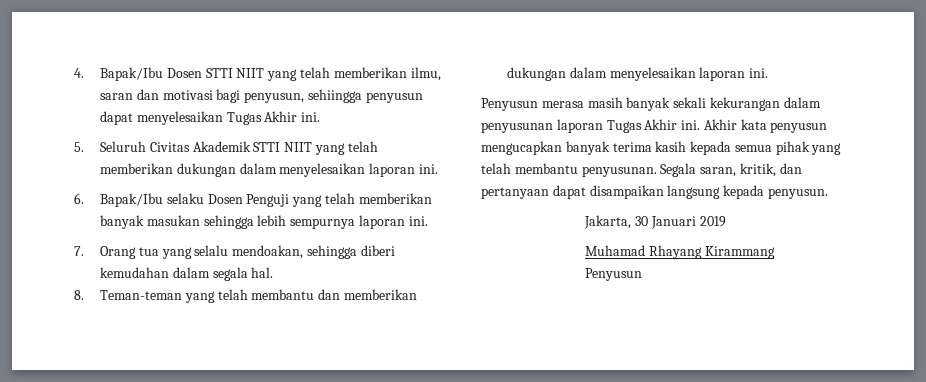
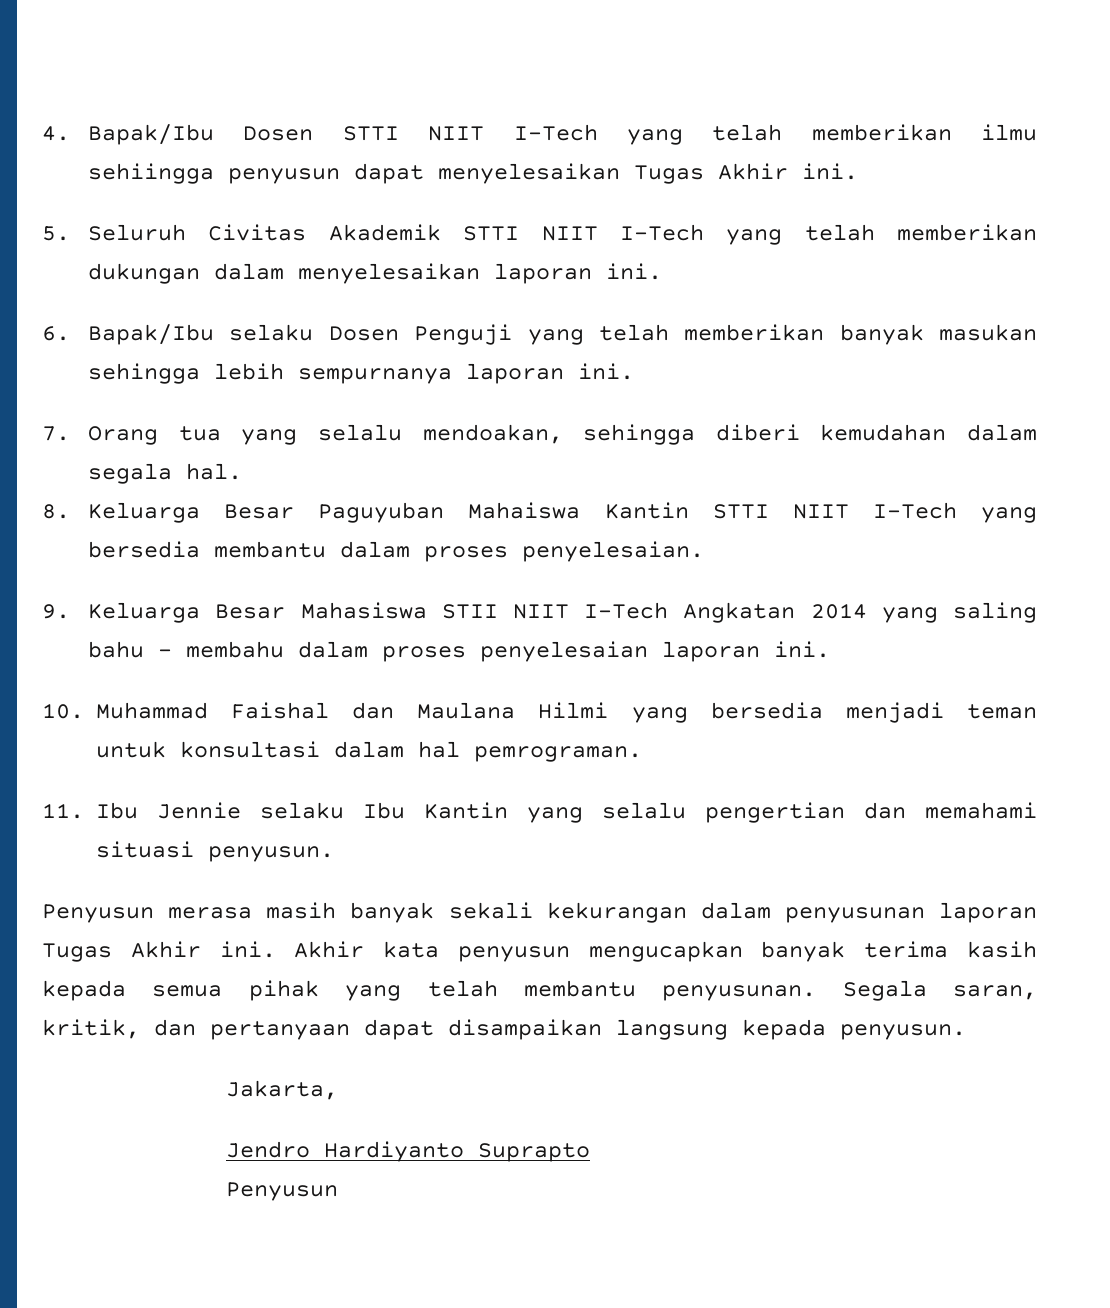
- 4. Bapak/Ibu Dosen STTI NIIT yang telah memberikan ilmu, saran dan motivasi bagi penyusun, sehiingga penyusun dapat menyelesaikan Tugas Akhir ini.
+ 4. Bapak/Ibu Dosen STTI NIIT I-Tech yang telah memberikan ilmu sehiingga penyusun dapat menyelesaikan Tugas Akhir ini.
- 5. Seluruh Civitas Akademik STTI NIIT yang telah memberikan dukungan dalam menyelesaikan laporan ini.
+ 5. Seluruh Civitas Akademik STTI NIIT I-Tech yang telah memberikan dukungan dalam menyelesaikan laporan ini.
- 6. Bapak/Ibu selaku Dosen Penguji yang telah memberikan banyak masukan sehingga lebih sempurnya laporan ini.
+ 6. Bapak/Ibu selaku Dosen Penguji yang telah memberikan banyak masukan sehingga lebih sempurnanya laporan ini.
- 8. Teman-teman yang telah membantu dan memberikan dukungan dalam menyelesaikan laporan ini.
+ 8. Keluarga Besar Paguyuban Mahaiswa Kantin STTI NIIT I-Tech yang bersedia membantu dalam proses penyelesaian.
+ 9. Keluarga Besar Mahasiswa STII NIIT I-Tech Angkatan 2014 yang saling bahu – membahu dalam proses penyelesaian laporan ini.
+ 10. Muhammad Faishal dan Maulana Hilmi yang bersedia menjadi teman untuk konsultasi dalam hal pemrograman.
+ 11. Ibu Jennie selaku Ibu Kantin yang selalu pengertian dan memahami situasi penyusun.
- Jakarta, 30 Januari 2019
- Muhamad Rhayang Kirammang
+ Jakarta,
+ Jendro Hardiyanto Suprapto

